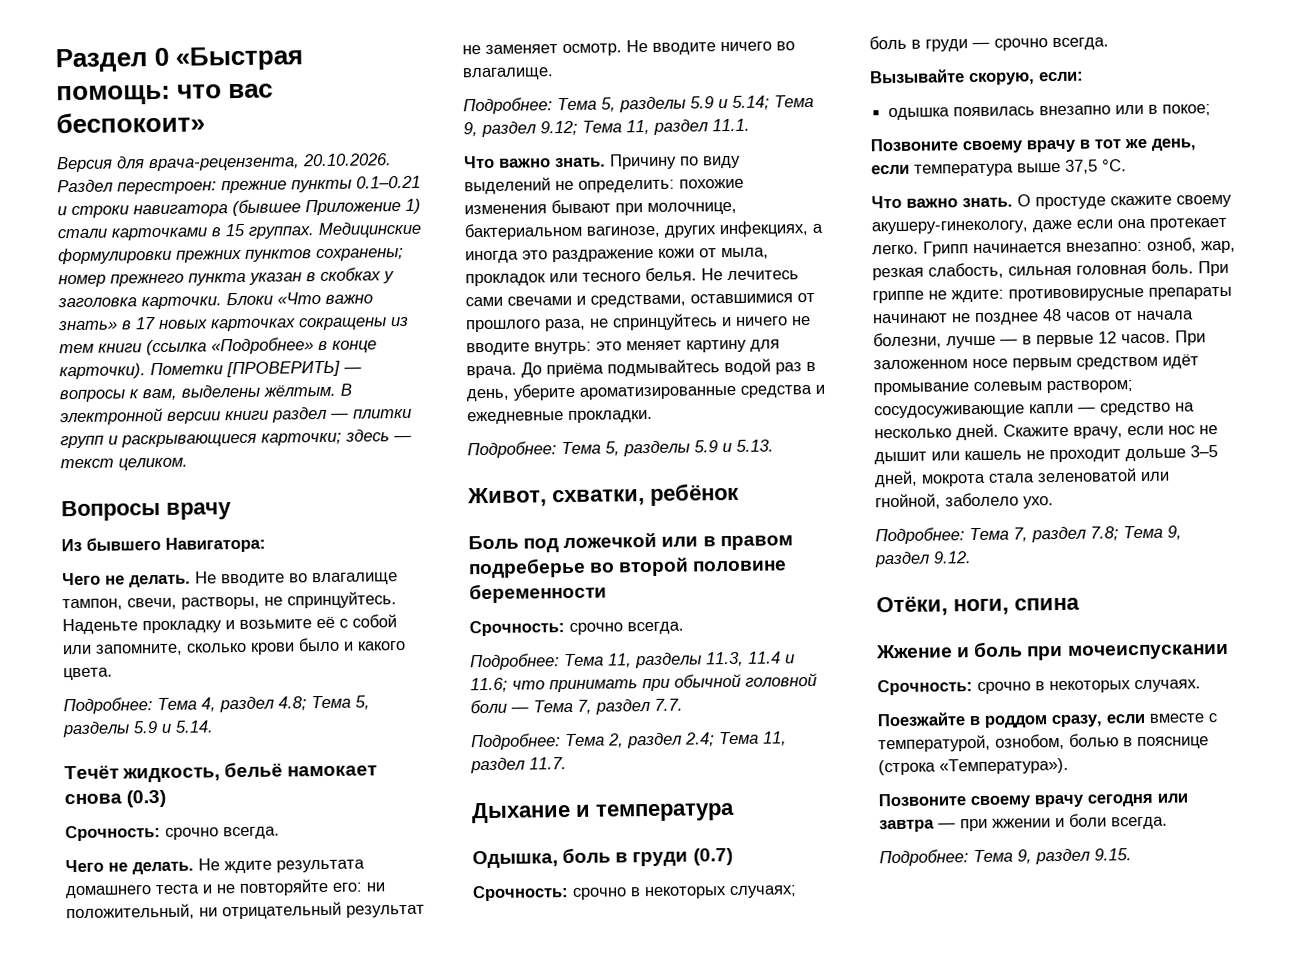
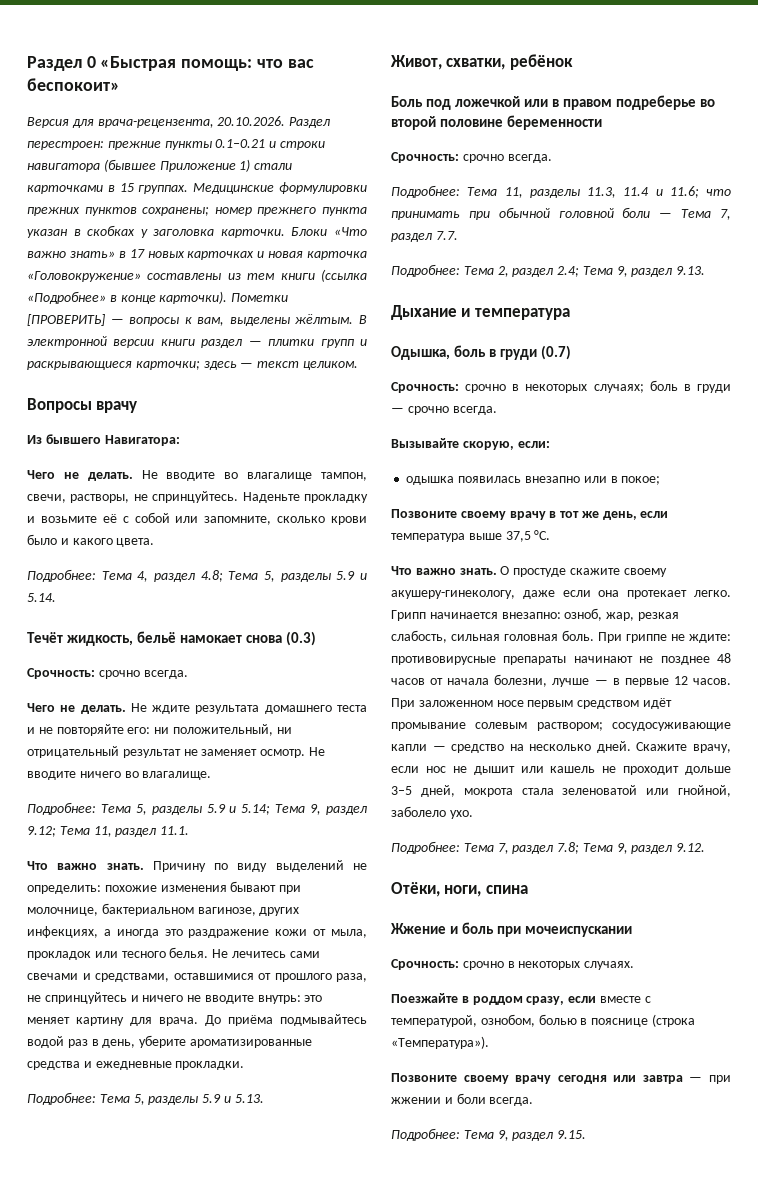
- Блоки «Что важно знать» в 17 новых карточках сокращены из тем книги (ссылка «Подробнее» в конце карточки).
+ Блоки «Что важно знать» в 17 новых карточках и новая карточка «Головокружение» составлены из тем книги (ссылка «Подробнее» в конце карточки).
- Подробнее: Тема 2, раздел 2.4; Тема 11, раздел 11.7.
+ Подробнее: Тема 2, раздел 2.4; Тема 9, раздел 9.13.

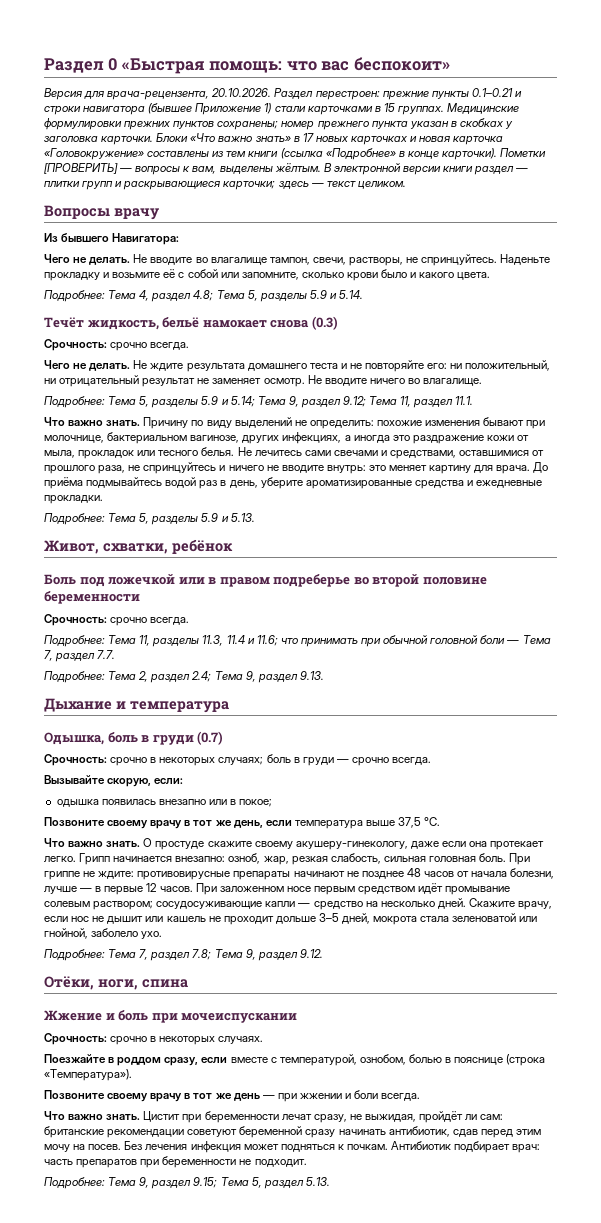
- Позвоните своему врачу сегодня или завтра — при жжении и боли всегда.
+ Позвоните своему врачу в тот же день — при жжении и боли всегда.
+ Что важно знать. Цистит при беременности лечат сразу, не выжидая, пройдёт ли сам: британские рекомендации советуют беременной сразу начинать антибиотик, сдав перед этим мочу на посев. Без лечения инфекция может подняться к почкам. Антибиотик подбирает врач: часть препаратов при беременности не подходит.
- Подробнее: Тема 9, раздел 9.15.
+ Подробнее: Тема 9, раздел 9.15; Тема 5, раздел 5.13.

